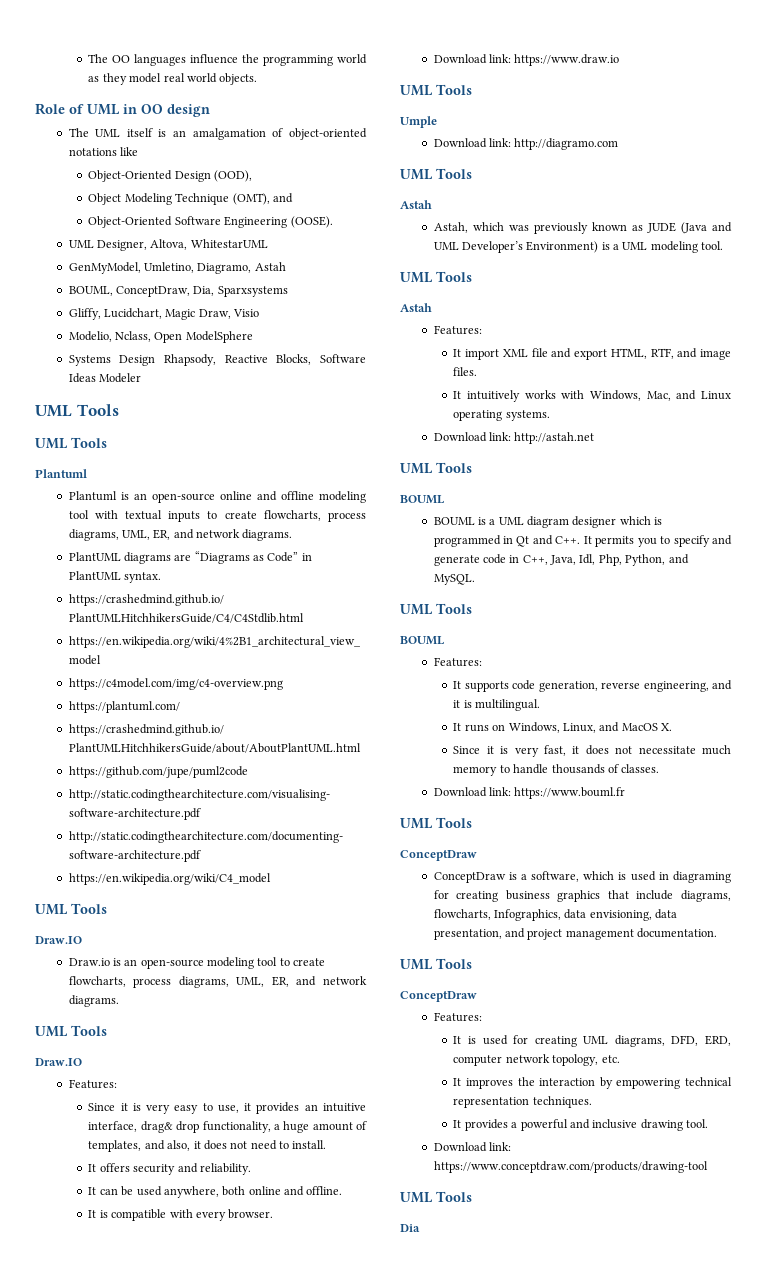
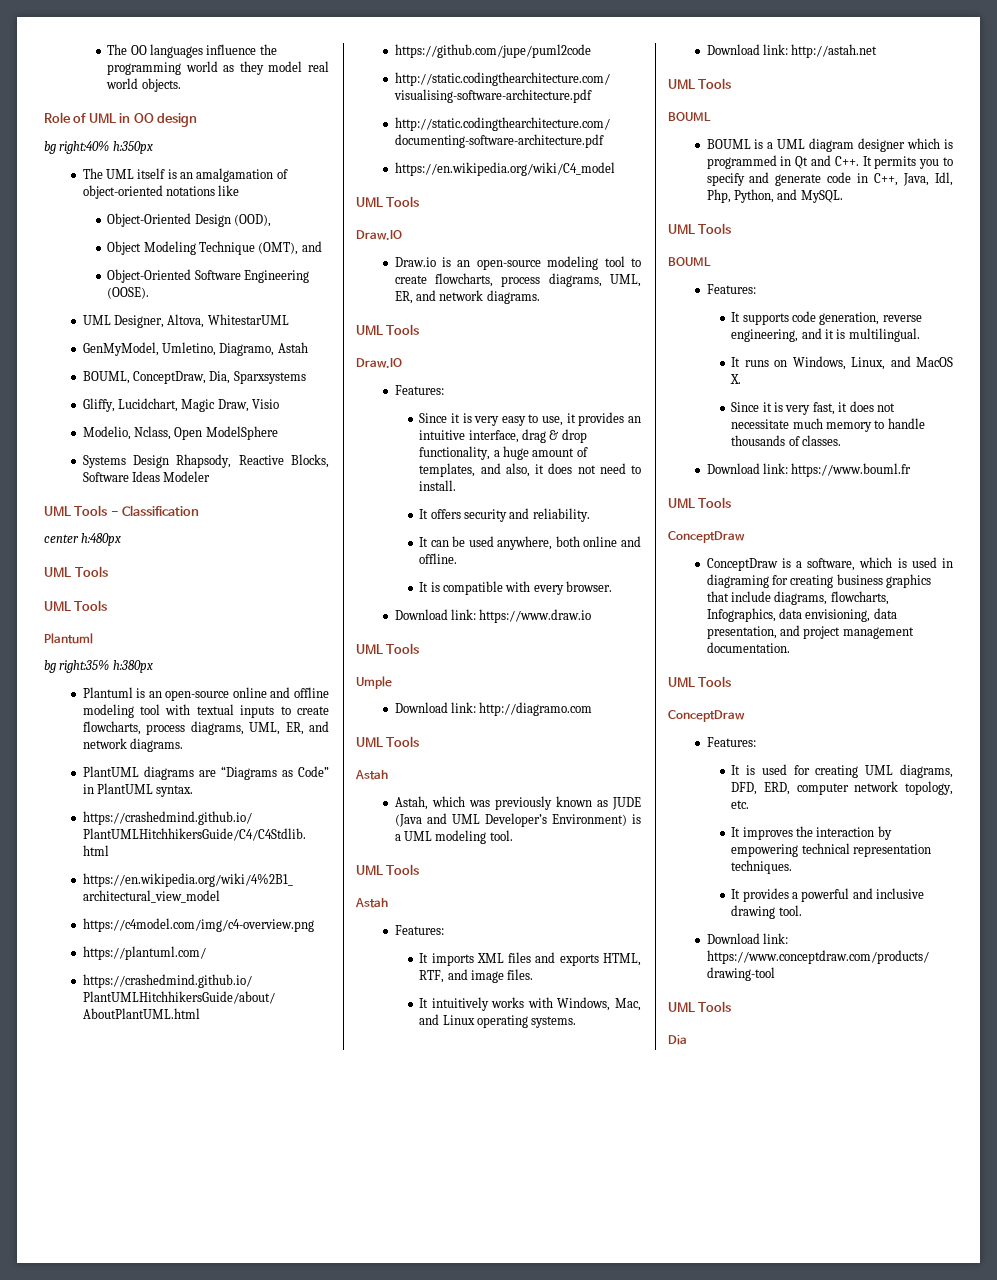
+ bg right:40% h:350px
+ UML Tools - Classification
+ center h:480px
+ bg right:35% h:380px
- Since it is very easy to use, it provides an intuitive interface, drag& drop functionality, a huge amount of templates, and also, it does not need to install.
+ Since it is very easy to use, it provides an intuitive interface, drag & drop functionality, a huge amount of templates, and also, it does not need to install.
- It import XML file and export HTML, RTF, and image files.
+ It imports XML files and exports HTML, RTF, and image files.

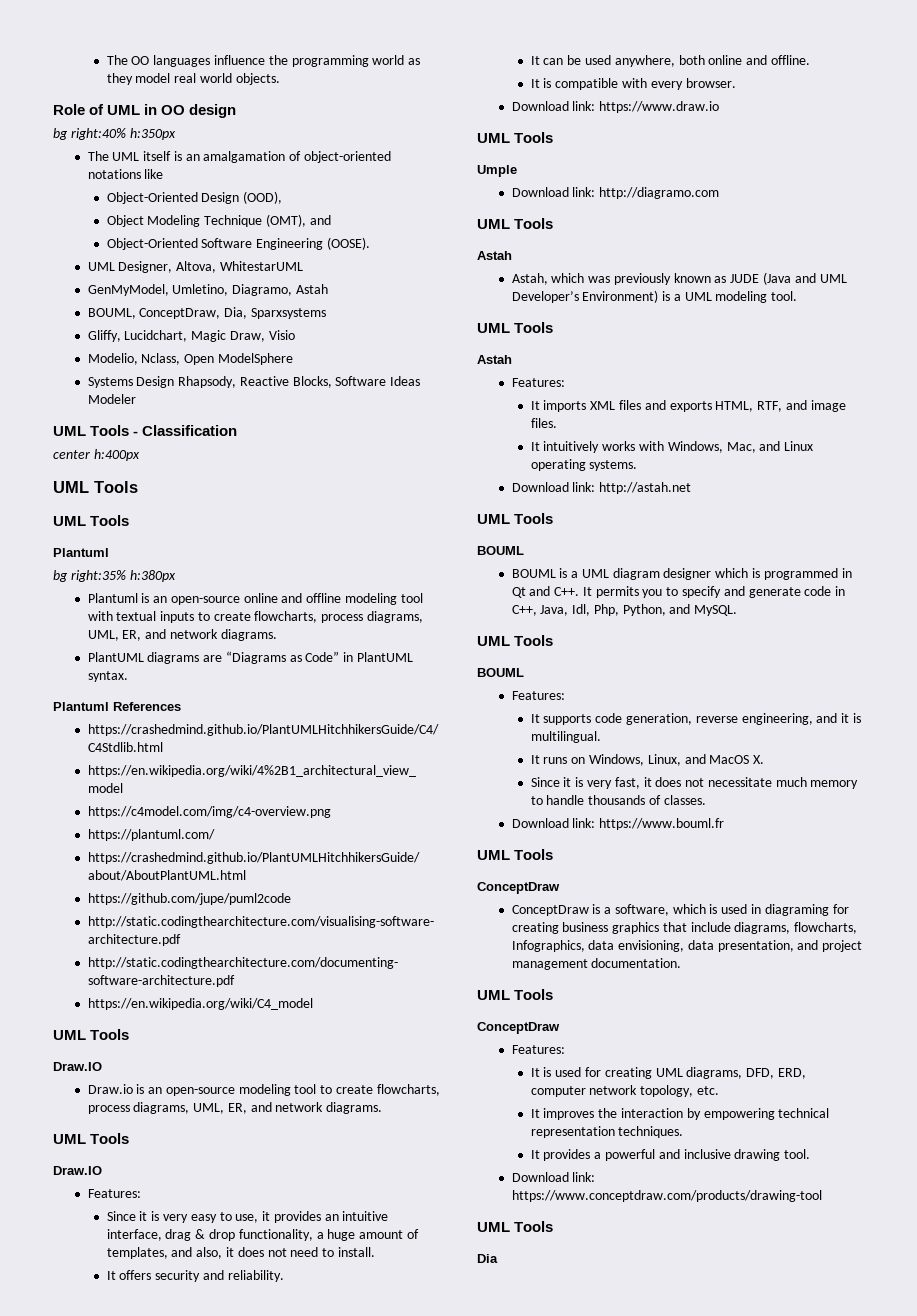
- center h:480px
+ center h:400px
+ Plantuml References

